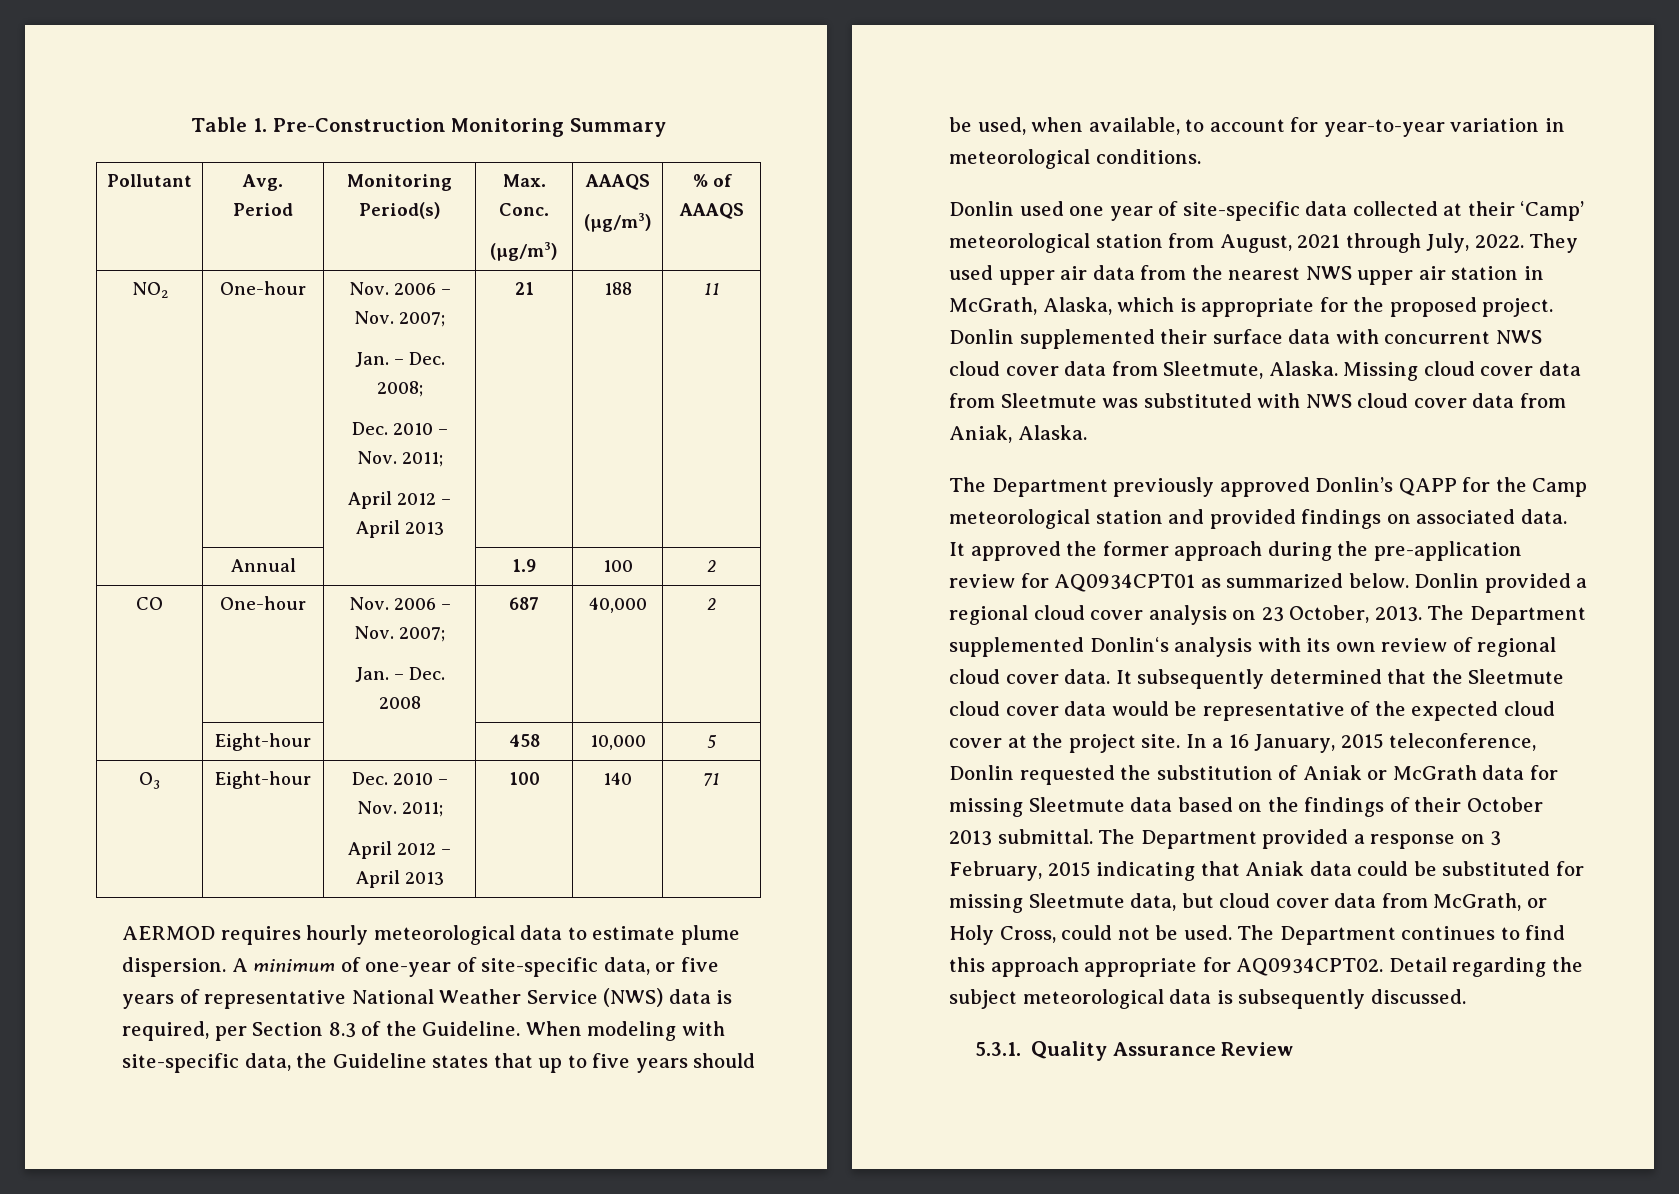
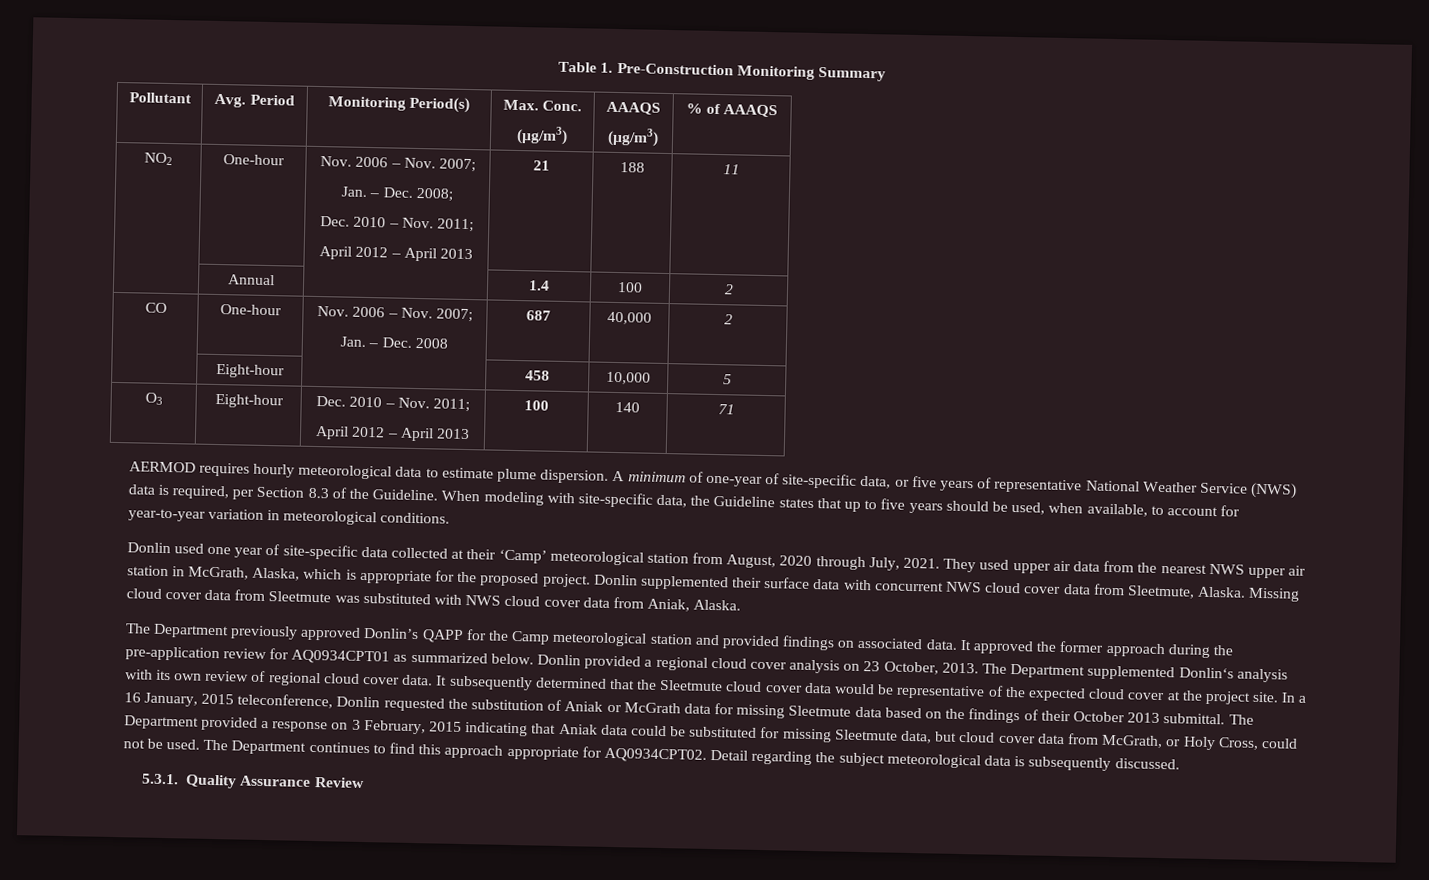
- | Annual | | 1.9 | 100 | 2
+ | Annual | | 1.4 | 100 | 2
- Donlin used one year of site-specific data collected at their ‘Camp’ meteorological station from August, 2021 through July, 2022.
+ Donlin used one year of site-specific data collected at their ‘Camp’ meteorological station from August, 2020 through July, 2021.

